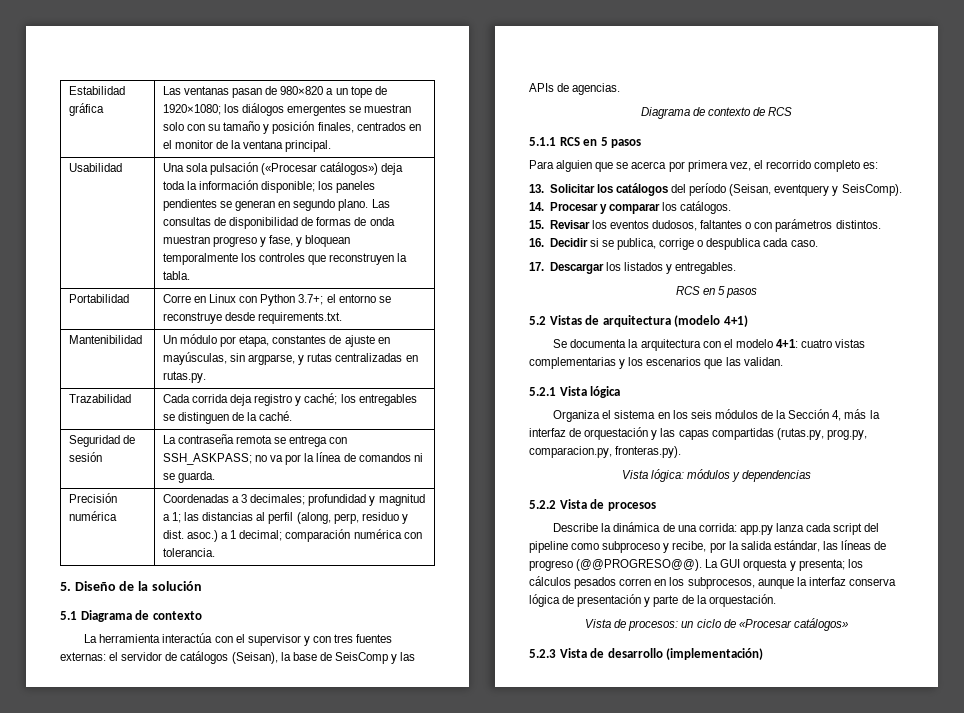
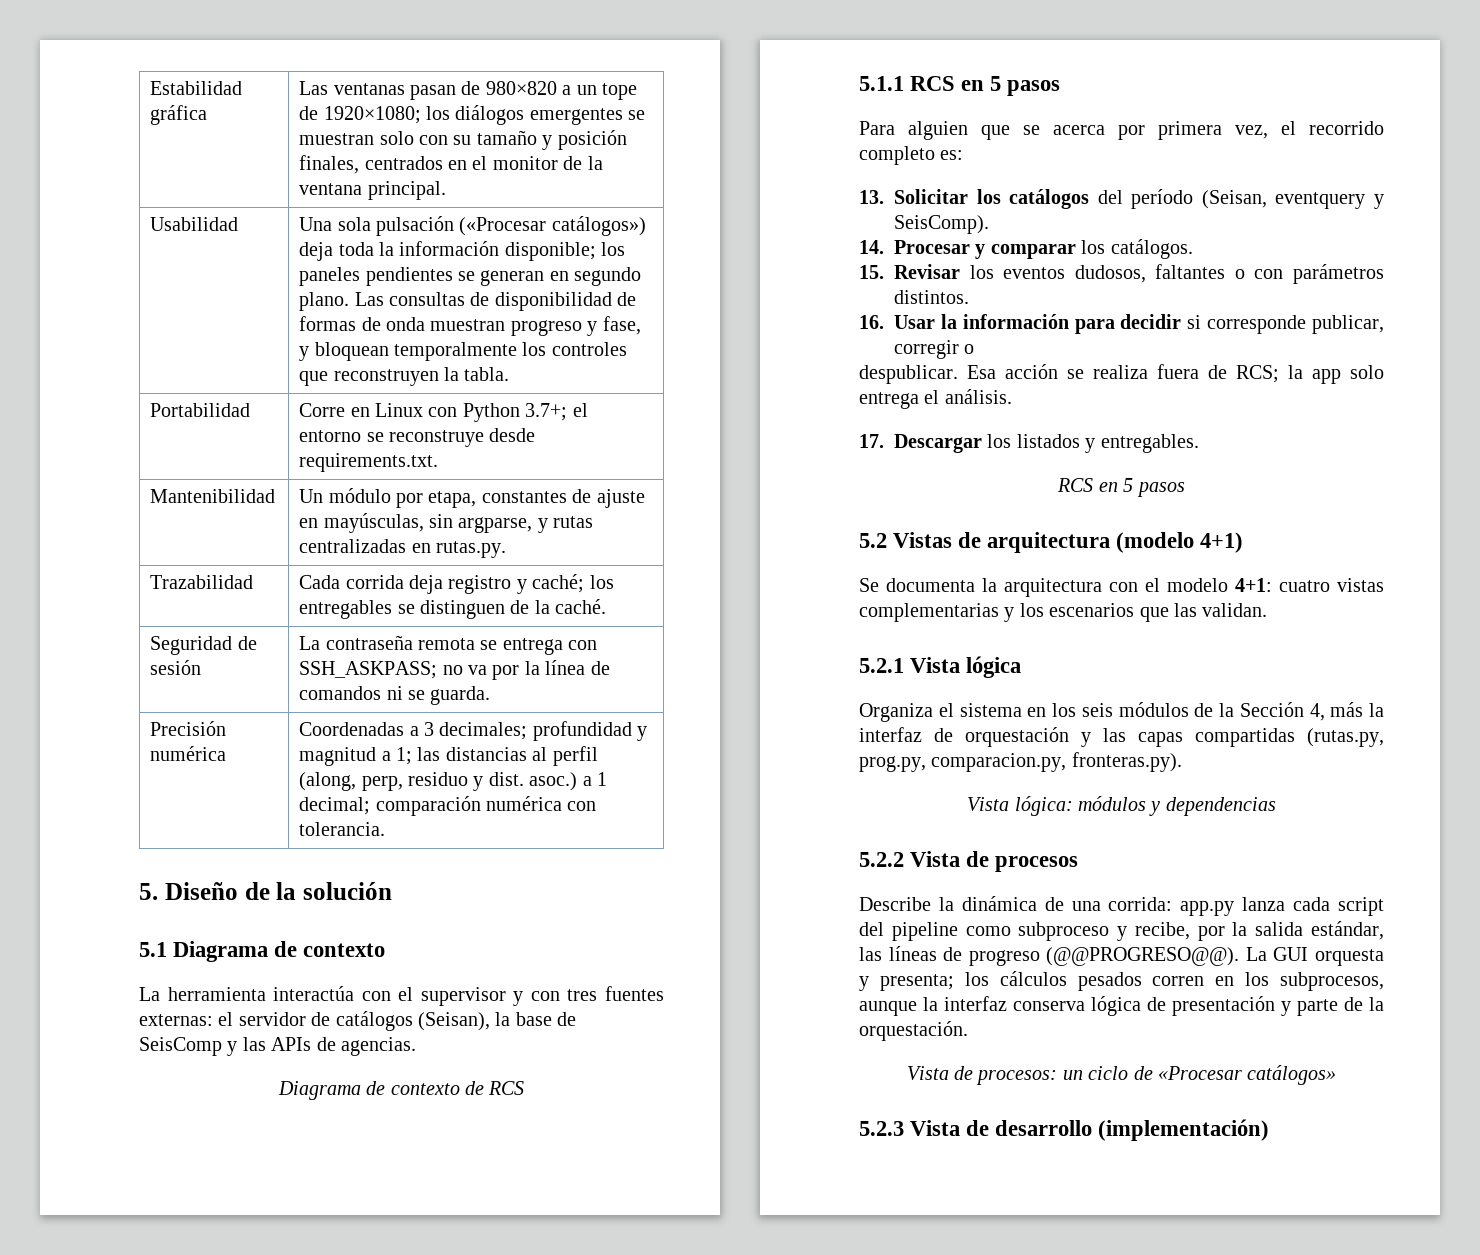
- 16. Decidir si se publica, corrige o despublica cada caso.
+ 16. Usar la información para decidir si corresponde publicar, corregir o
+ despublicar. Esa acción se realiza fuera de RCS; la app solo entrega el análisis.

